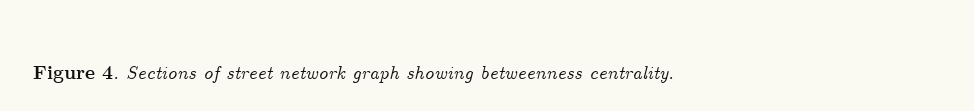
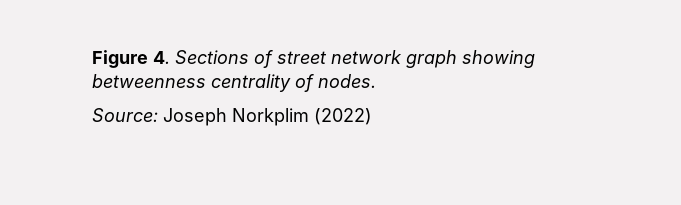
- Figure 4. Sections of street network graph showing betweenness centrality.
+ Figure 4. Sections of street network graph showing betweenness centrality of nodes.
+ Source: Joseph Norkplim (2022)

